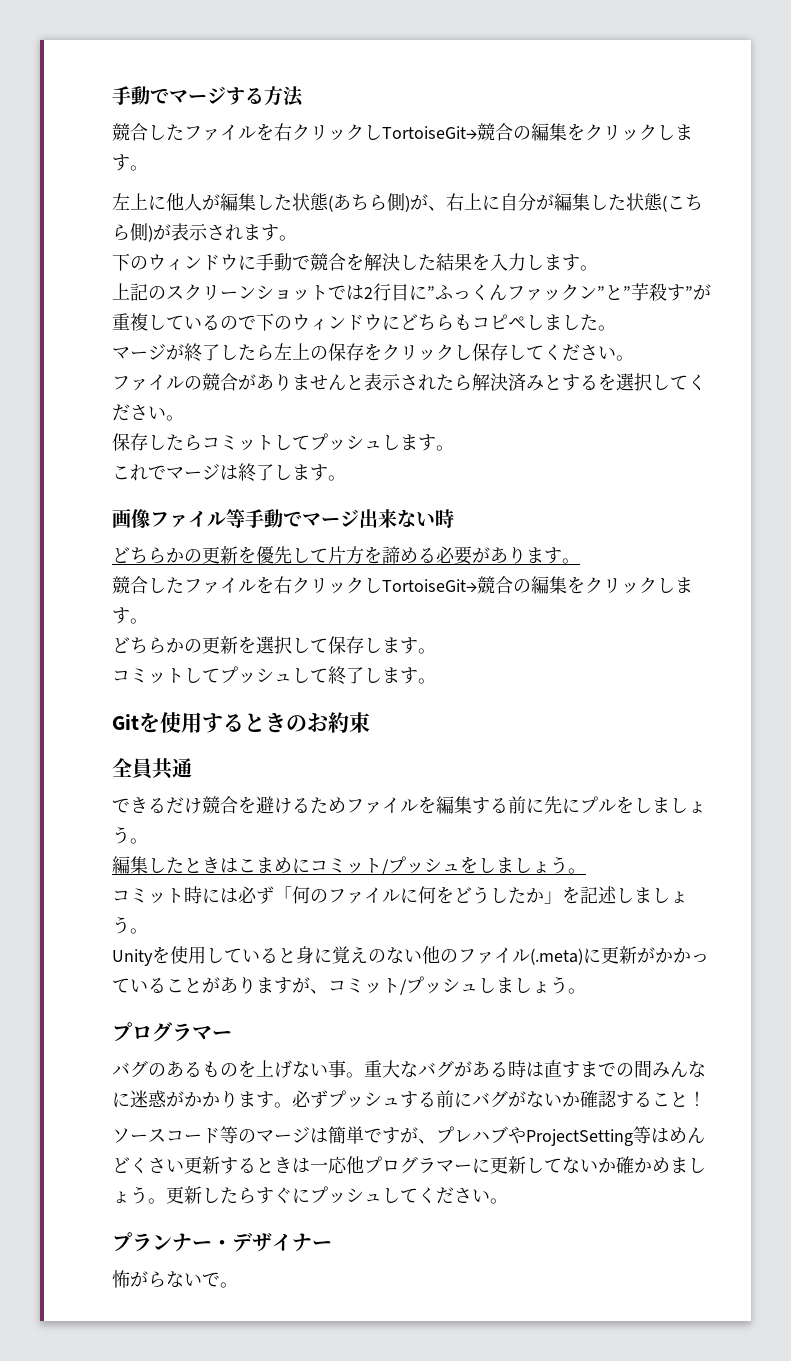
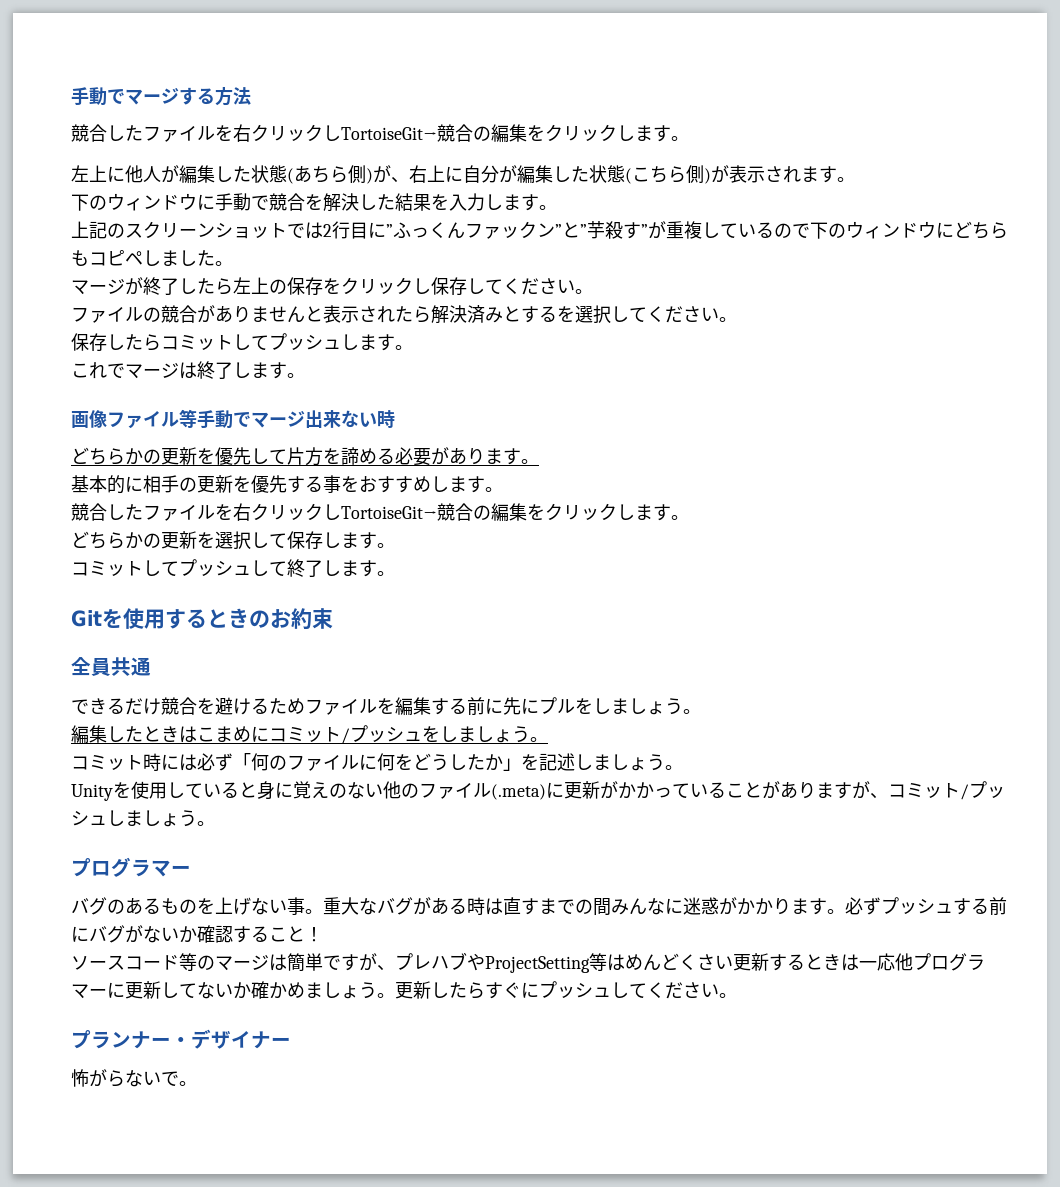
+ 基本的に相手の更新を優先する事をおすすめします。

